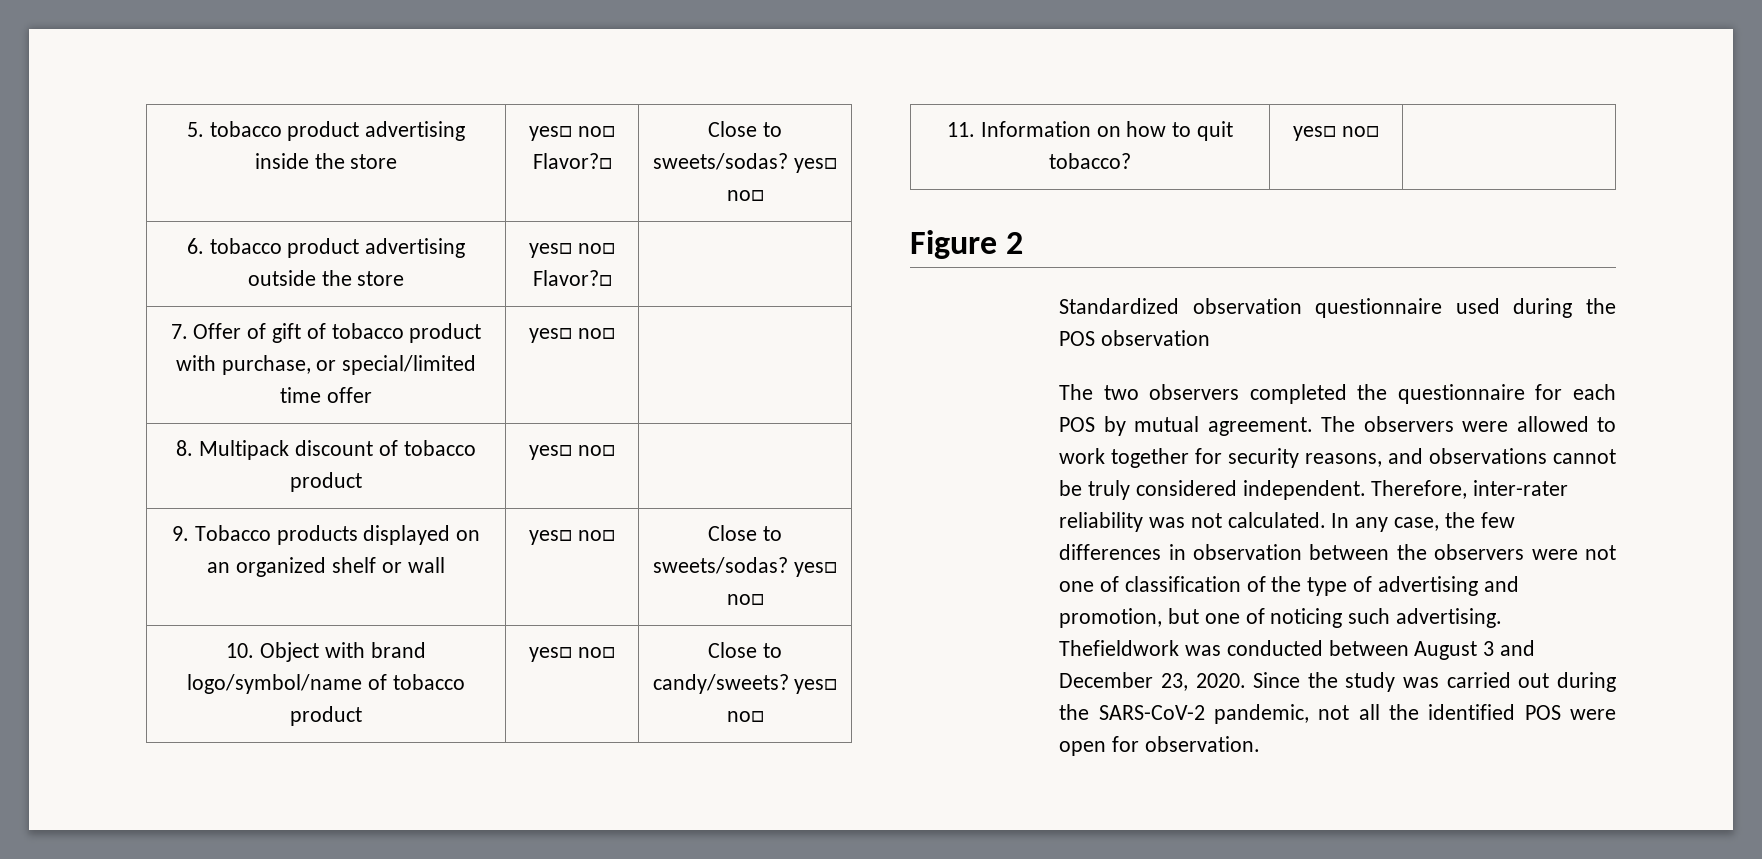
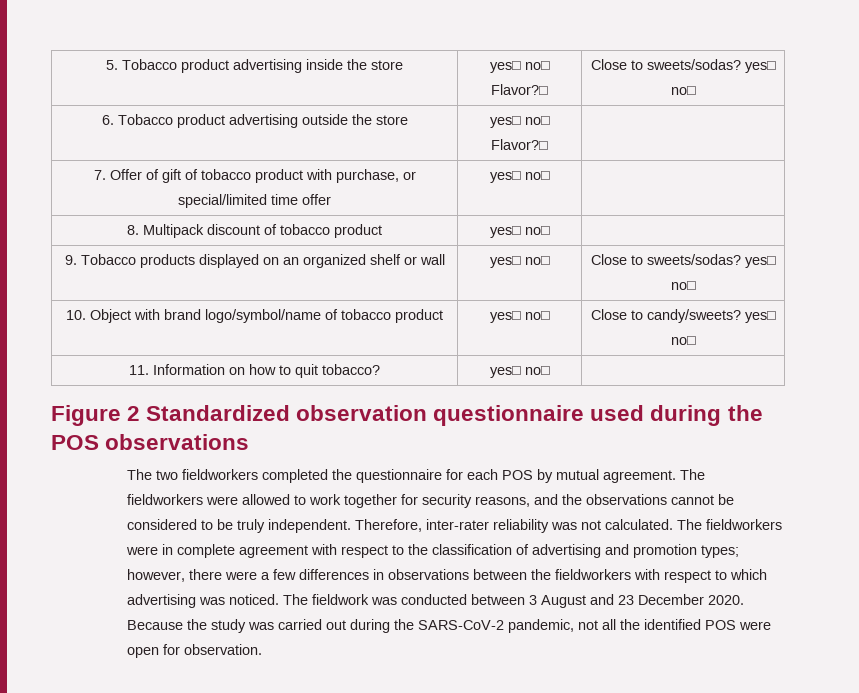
- 5. tobacco product advertising inside the store | yes□ no□ Flavor?□ | Close to sweets/sodas? yes□ no□
+ 5. Tobacco product advertising inside the store | yes□ no□ Flavor?□ | Close to sweets/sodas? yes□ no□
- 6. tobacco product advertising outside the store | yes□ no□ Flavor?□ |
+ 6. Tobacco product advertising outside the store | yes□ no□ Flavor?□ |
- Figure 2
- Standardized observation questionnaire used during the POS observation
+ Figure 2 Standardized observation questionnaire used during the POS observations
- The two observers completed the questionnaire for each POS by mutual agreement.
+ The two fieldworkers completed the questionnaire for each POS by mutual agreement.
- The observers were allowed to work together for security reasons, and observations cannot be truly considered independent.
+ The fieldworkers were allowed to work together for security reasons, and the observations cannot be considered to be truly independent.
- In any case, the few differences in observation between the observers were not one of classification of the type of advertising and promotion, but one of noticing such advertising. Thefieldwork was conducted between August 3 and December 23, 2020. Since the study was carried out during the SARS-CoV-2 pandemic, not all the identified POS were open for observation.
+ The fieldworkers were in complete agreement with respect to the classification of advertising and promotion types; however, there were a few differences in observations between the fieldworkers with respect to which advertising was noticed. The fieldwork was conducted between 3 August and 23 December 2020. Because the study was carried out during the SARS-CoV-2 pandemic, not all the identified POS were open for observation.

